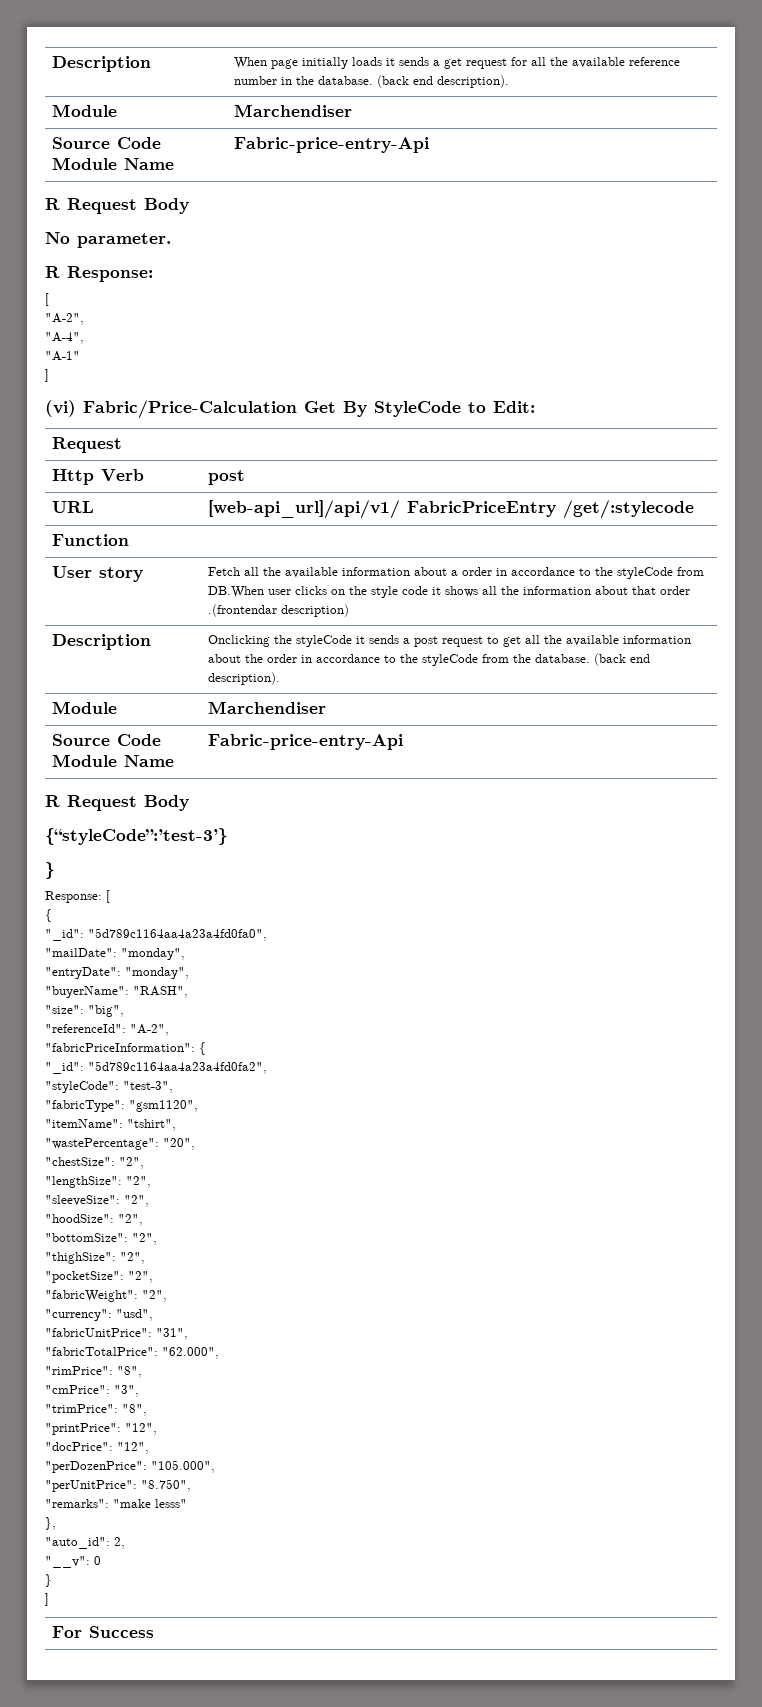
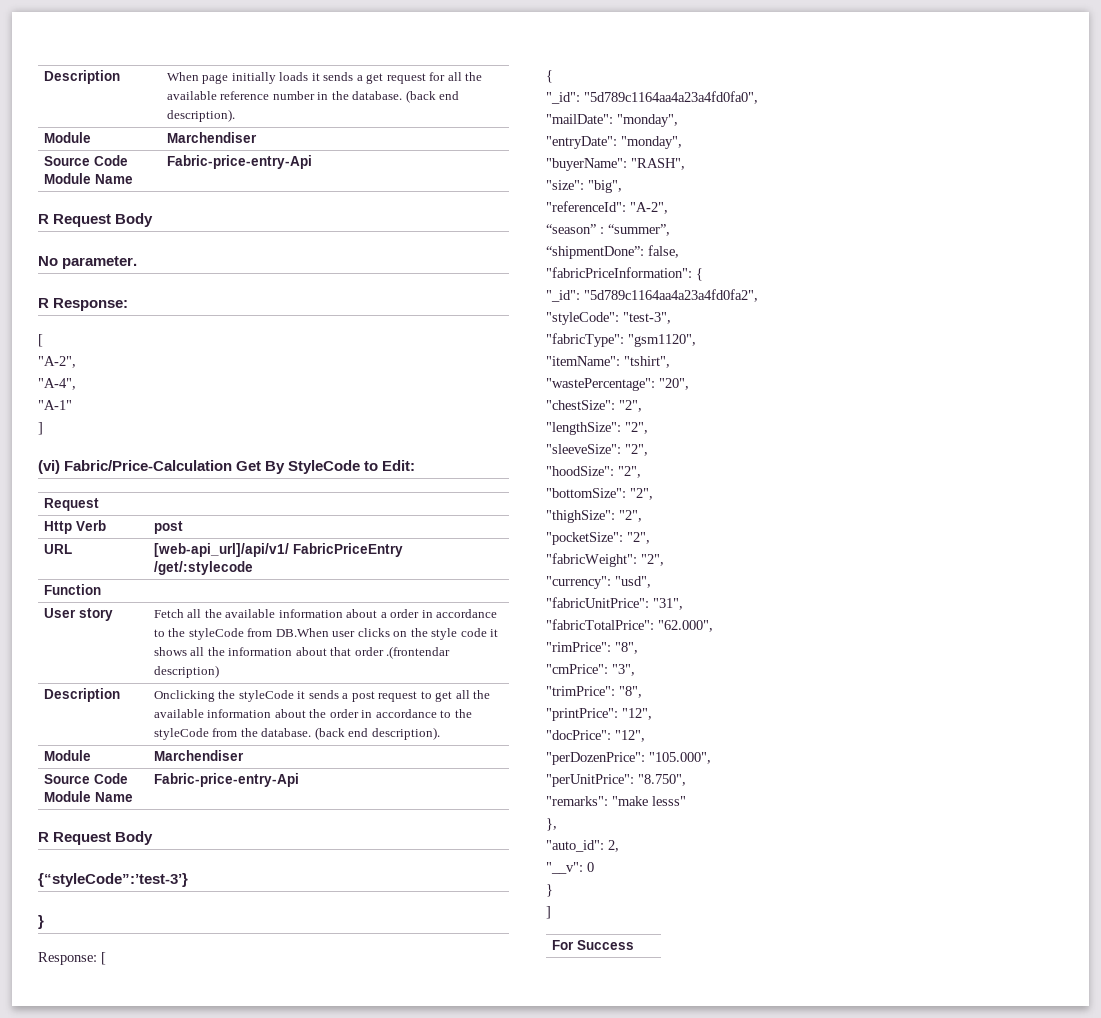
+ “season” : “summer”,
+ “shipmentDone”: false,

